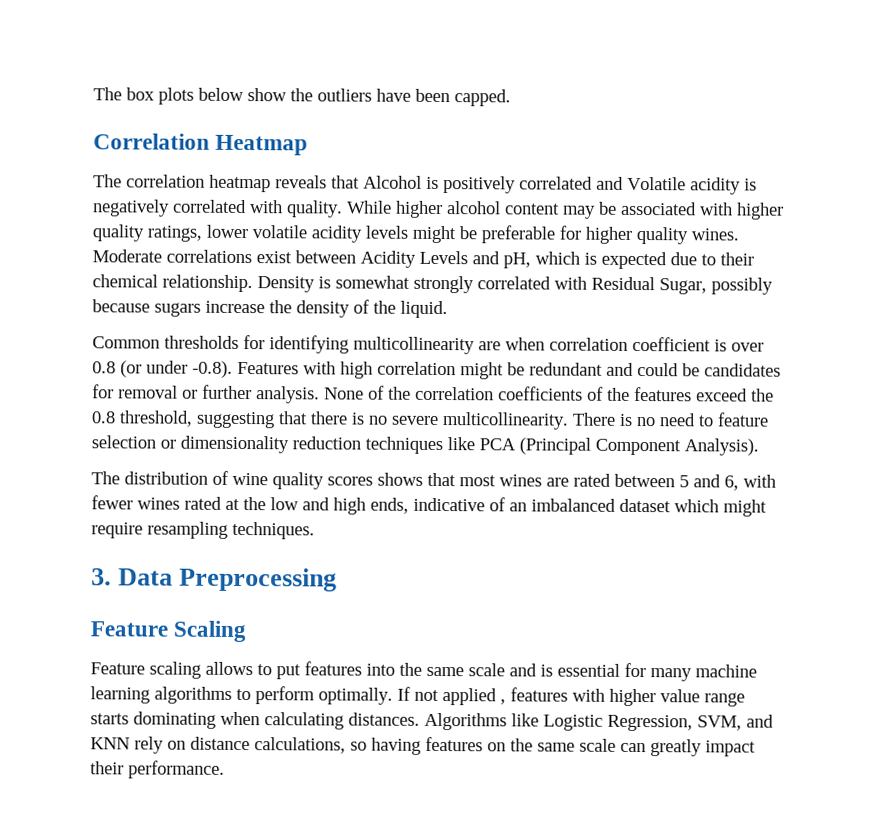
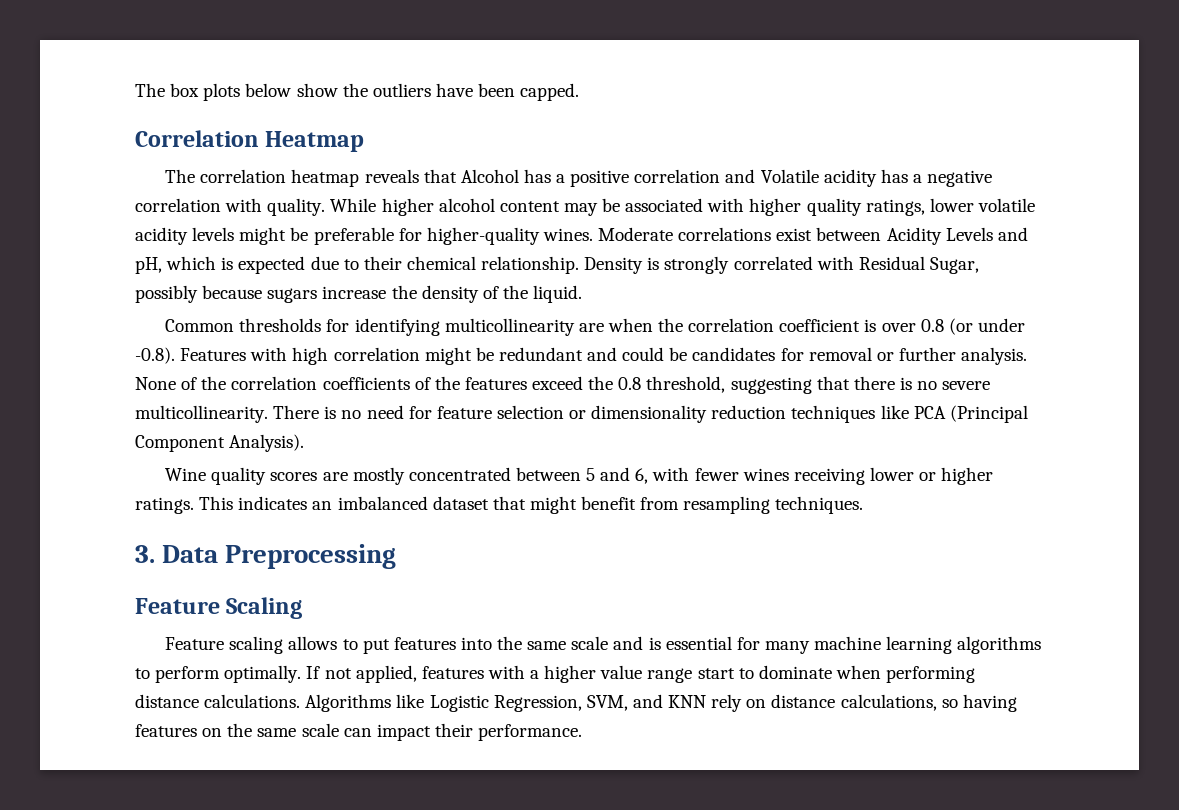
- The correlation heatmap reveals that Alcohol is positively correlated and Volatile acidity is negatively correlated with quality.
+ The correlation heatmap reveals that Alcohol has a positive correlation and Volatile acidity has a negative correlation with quality.
- While higher alcohol content may be associated with higher quality ratings, lower volatile acidity levels might be preferable for higher quality wines.
+ While higher alcohol content may be associated with higher quality ratings, lower volatile acidity levels might be preferable for higher-quality wines.
- Density is somewhat strongly correlated with Residual Sugar, possibly because sugars increase the density of the liquid.
+ Density is strongly correlated with Residual Sugar, possibly because sugars increase the density of the liquid.
- Common thresholds for identifying multicollinearity are when correlation coefficient is over 0.8 (or under -0.8). Features with high correlation might be redundant and could be candidates for removal or further analysis.
+ Common thresholds for identifying multicollinearity are when the correlation coefficient is over 0.8 (or under -0.8). Features with high correlation might be redundant and could be candidates for removal or further analysis.
- There is no need to feature selection or dimensionality reduction techniques like PCA (Principal Component Analysis).
+ There is no need for feature selection or dimensionality reduction techniques like PCA (Principal Component Analysis).
- The distribution of wine quality scores shows that most wines are rated between 5 and 6, with fewer wines rated at the low and high ends, indicative of an imbalanced dataset which might require resampling techniques.
+ Wine quality scores are mostly concentrated between 5 and 6, with fewer wines receiving lower or higher ratings. This indicates an imbalanced dataset that might benefit from resampling techniques.
- If not applied , features with higher value range starts dominating when calculating distances.
+ If not applied, features with a higher value range start to dominate when performing distance calculations.
- Algorithms like Logistic Regression, SVM, and KNN rely on distance calculations, so having features on the same scale can greatly impact their performance.
+ Algorithms like Logistic Regression, SVM, and KNN rely on distance calculations, so having features on the same scale can impact their performance.

